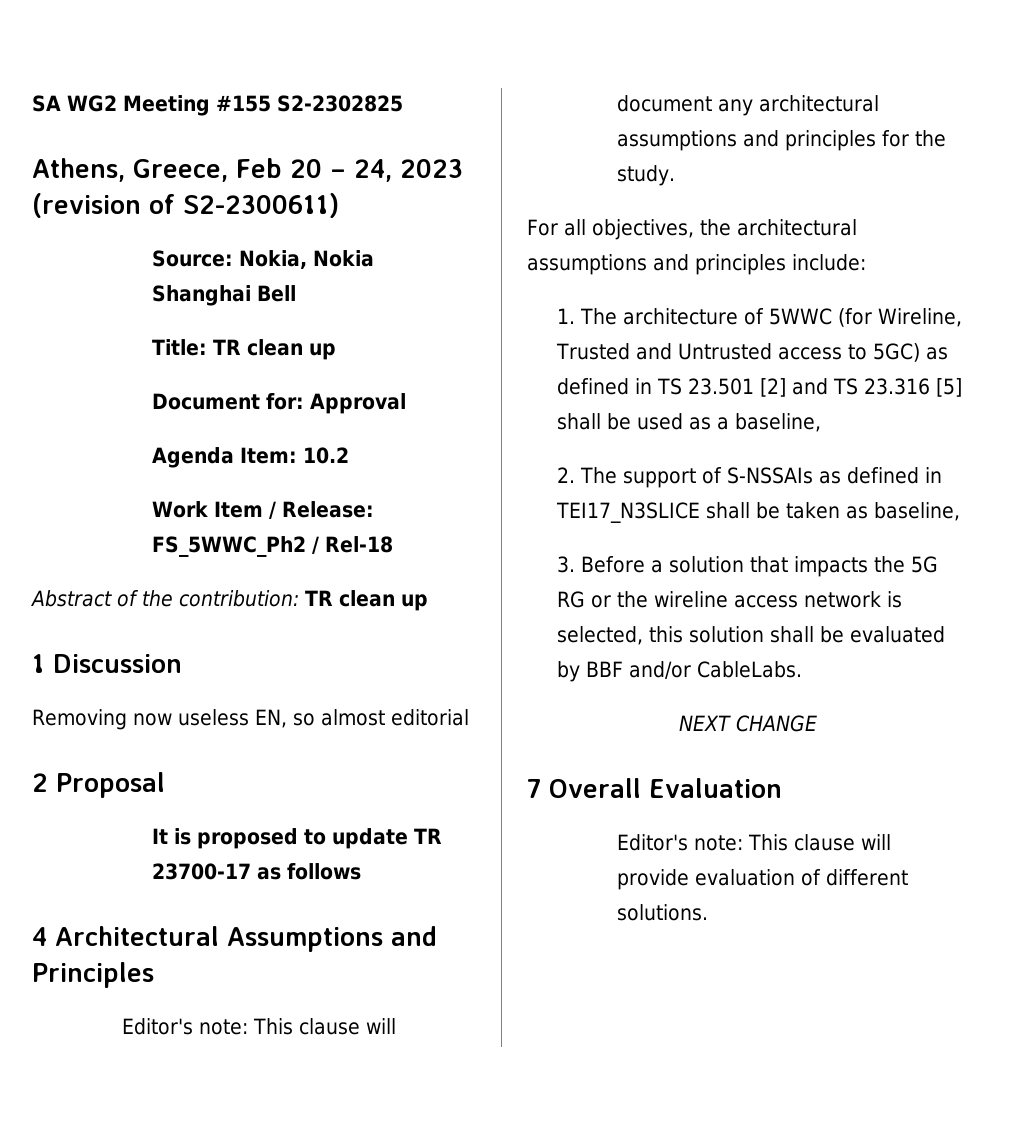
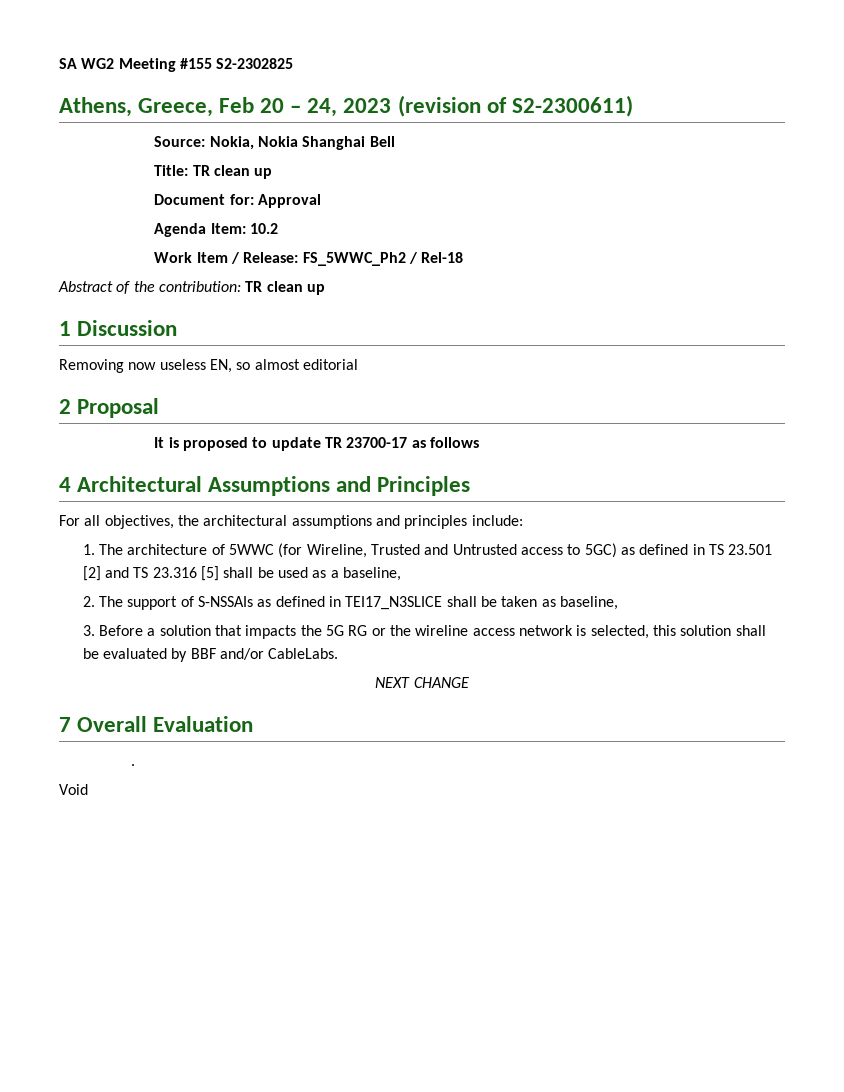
- Editor's note: This clause will document any architectural assumptions and principles for the study.
- Editor's note: This clause will provide evaluation of different solutions.
+ .
+ Void

